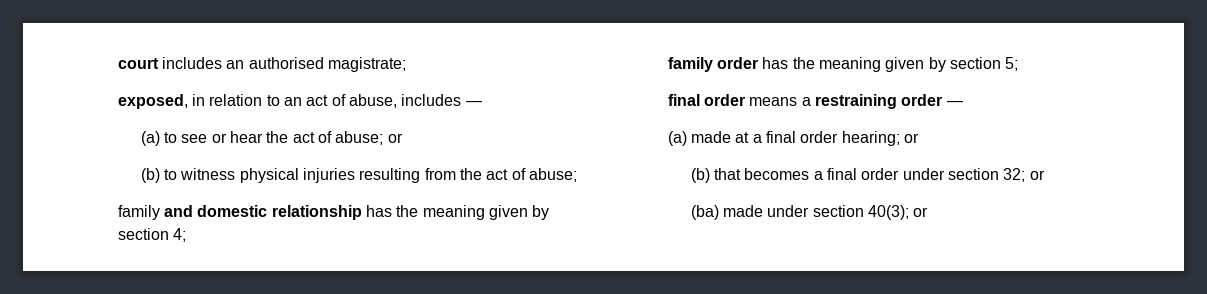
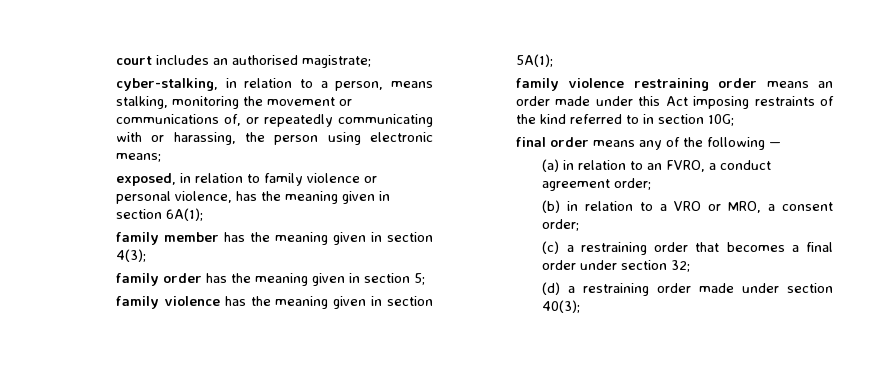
- exposed, in relation to an act of abuse, includes —
- (a) to see or hear the act of abuse; or
- (b) to witness physical injuries resulting from the act of abuse;
- family and domestic relationship has the meaning given by section 4;
+ cyber-stalking, in relation to a person, means stalking, monitoring the movement or communications of, or repeatedly communicating with or harassing, the person using electronic means;
+ exposed, in relation to family violence or personal violence, has the meaning given in section 6A(1);
+ family member has the meaning given in section 4(3);
- family order has the meaning given by section 5;
+ family order has the meaning given in section 5;
- final order means a restraining order —
- (a) made at a final order hearing; or
- (b) that becomes a final order under section 32; or
- (ba) made under section 40(3); or
+ family violence has the meaning given in section 5A(1);
+ family violence restraining order means an order made under this Act imposing restraints of the kind referred to in section 10G;
+ final order means any of the following —
+ (a) in relation to an FVRO, a conduct agreement order;
+ (b) in relation to a VRO or MRO, a consent order;
+ (c) a restraining order that becomes a final order under section 32;
+ (d) a restraining order made under section 40(3);

